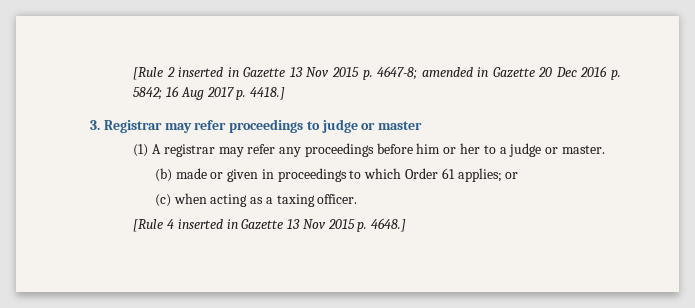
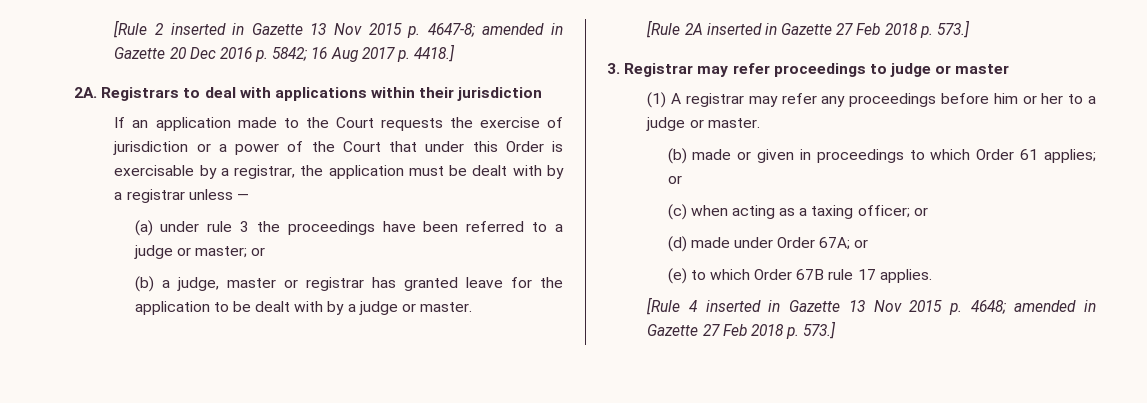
+ 2A. Registrars to deal with applications within their jurisdiction
+ If an application made to the Court requests the exercise of jurisdiction or a power of the Court that under this Order is exercisable by a registrar, the application must be dealt with by a registrar unless —
+ (a) under rule 3 the proceedings have been referred to a judge or master; or
+ (b) a judge, master or registrar has granted leave for the application to be dealt with by a judge or master.
+ [Rule 2A inserted in Gazette 27 Feb 2018 p. 573.]
- (c) when acting as a taxing officer.
+ (c) when acting as a taxing officer; or
+ (d) made under Order 67A; or
+ (e) to which Order 67B rule 17 applies.
- [Rule 4 inserted in Gazette 13 Nov 2015 p. 4648.]
+ [Rule 4 inserted in Gazette 13 Nov 2015 p. 4648; amended in Gazette 27 Feb 2018 p. 573.]

